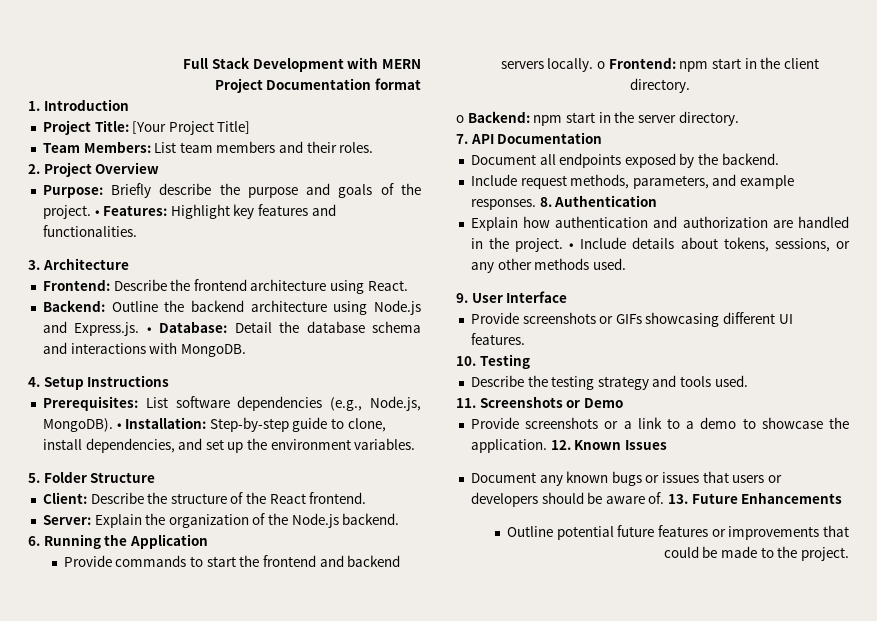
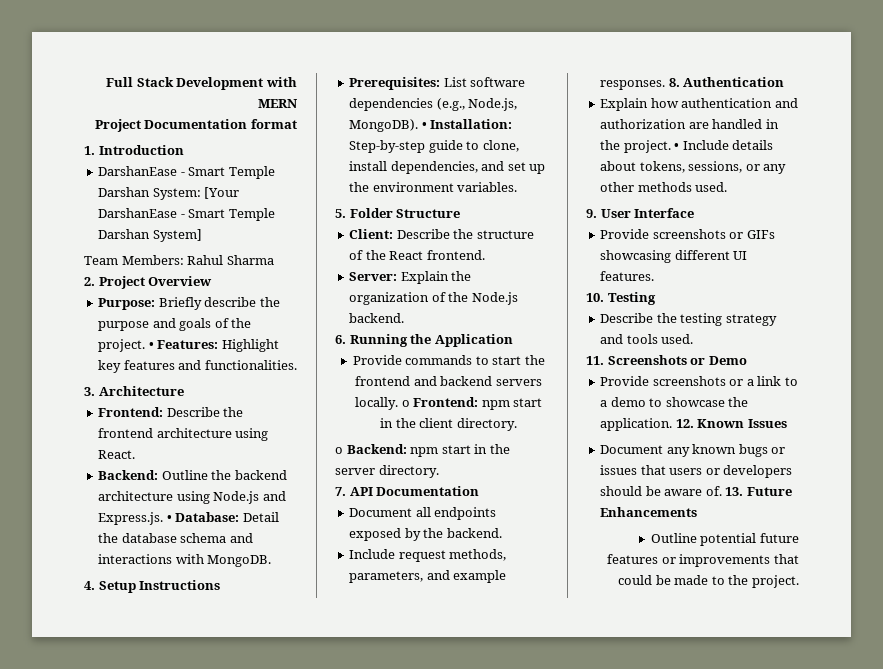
- Project Title: [Your Project Title]
- Team Members: List team members and their roles.
+ DarshanEase - Smart Temple Darshan System: [Your DarshanEase - Smart Temple Darshan System]
+ Team Members: Rahul Sharma

